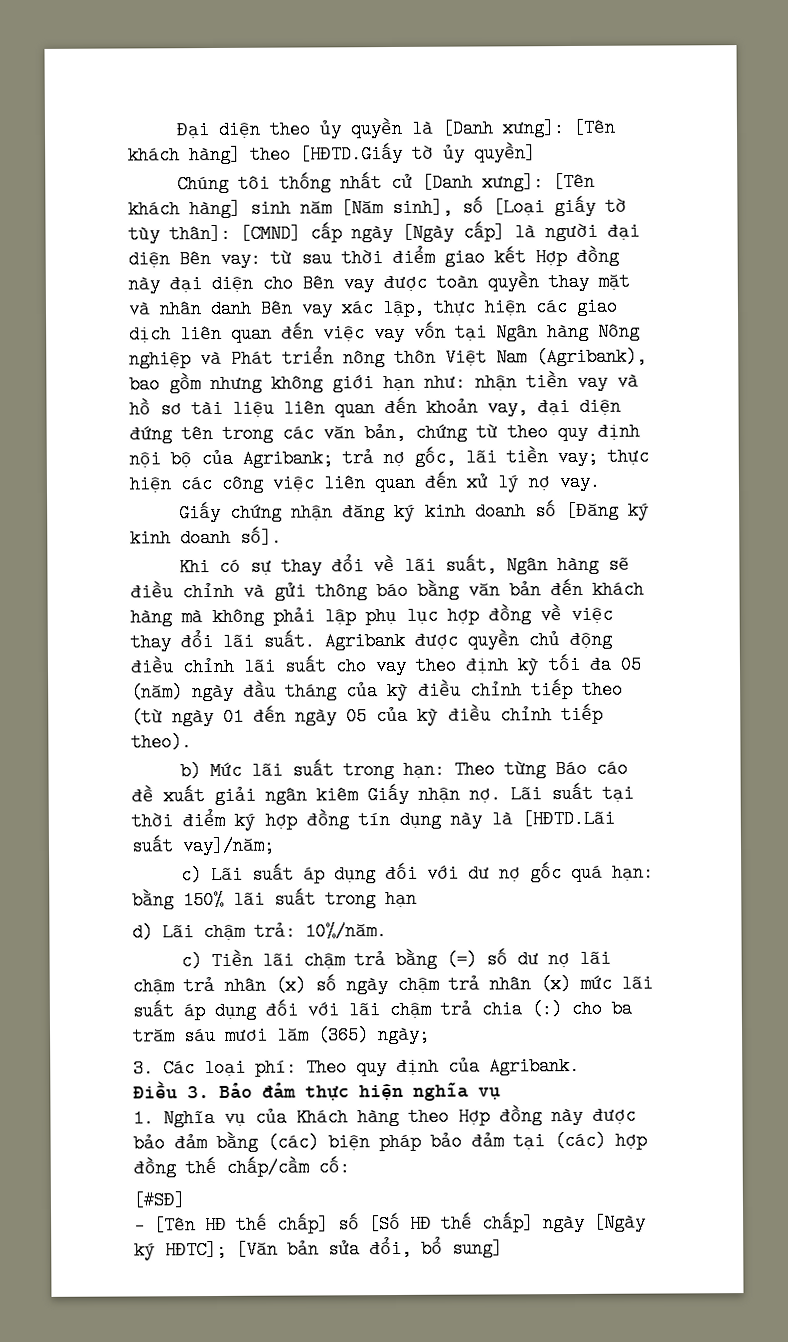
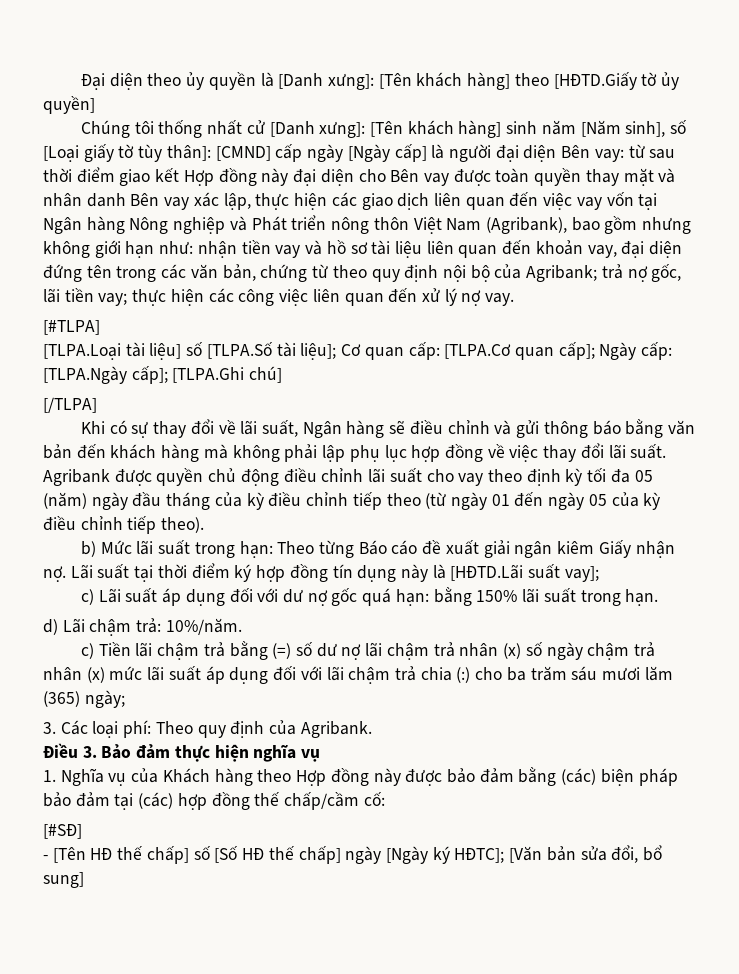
- Giấy chứng nhận đăng ký kinh doanh số [Đăng ký kinh doanh số].
+ [#TLPA]
+ [TLPA.Loại tài liệu] số [TLPA.Số tài liệu]; Cơ quan cấp: [TLPA.Cơ quan cấp]; Ngày cấp: [TLPA.Ngày cấp]; [TLPA.Ghi chú]
+ [/TLPA]
- Lãi suất tại thời điểm ký hợp đồng tín dụng này là [HĐTD.Lãi suất vay]/năm;
+ Lãi suất tại thời điểm ký hợp đồng tín dụng này là [HĐTD.Lãi suất vay];
- c) Lãi suất áp dụng đối với dư nợ gốc quá hạn: bằng 150% lãi suất trong hạn
+ c) Lãi suất áp dụng đối với dư nợ gốc quá hạn: bằng 150% lãi suất trong hạn.

